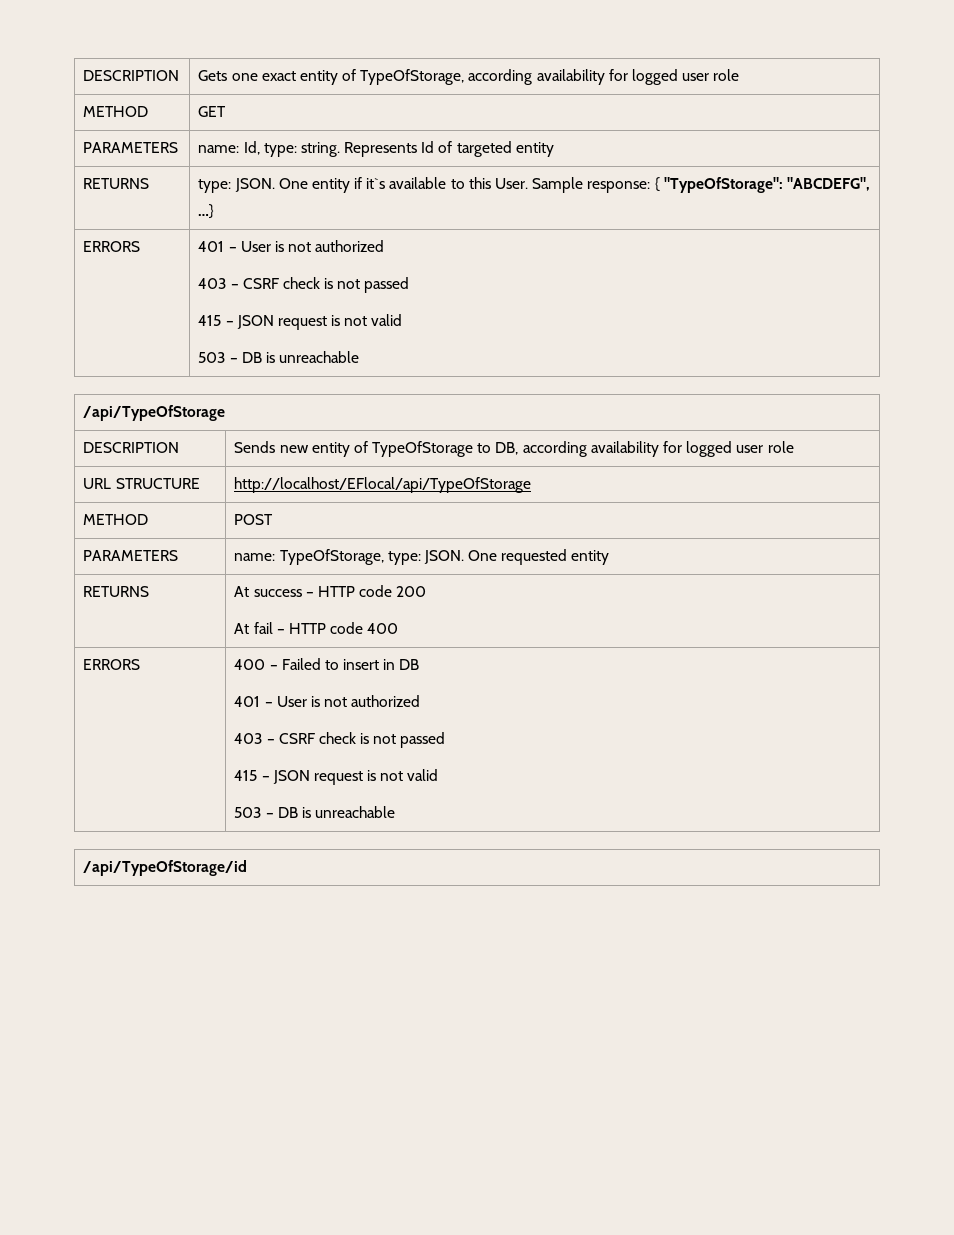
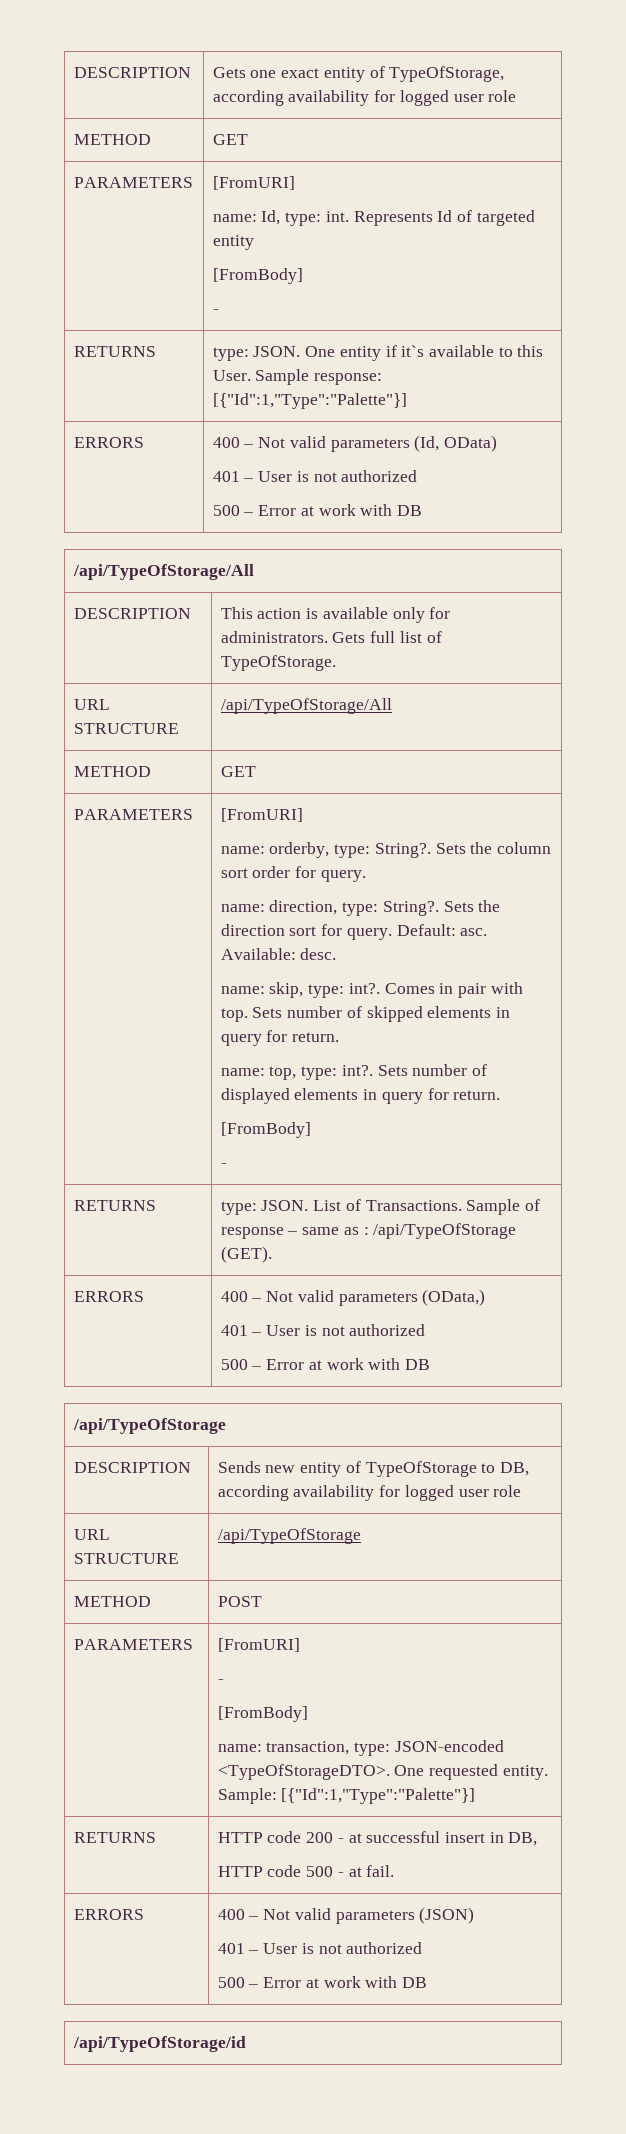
  DESCRIPTION | Gets one exact entity of TypeOfStorage, according availability for logged user role
  METHOD | GET
- PARAMETERS | name: Id, type: string. Represents Id of targeted entity
+ PARAMETERS | [FromURI]
+ name: Id, type: int. Represents Id of targeted entity
+ [FromBody]
+ -
- RETURNS | type: JSON. One entity if it`s available to this User. Sample response: { "TypeOfStorage": "ABCDEFG", …}
- ERRORS | 401 – User is not authorized
- 403 – CSRF check is not passed
- 415 – JSON request is not valid
- 503 – DB is unreachable
+ RETURNS | type: JSON. One entity if it`s available to this User. Sample response: [{"Id":1,"Type":"Palette"}]
+ ERRORS | 400 – Not valid parameters (Id, OData)
+ 401 – User is not authorized
+ 500 – Error at work with DB
+ /api/TypeOfStorage/All
+ DESCRIPTION | This action is available only for administrators. Gets full list of TypeOfStorage.
+ URL STRUCTURE | /api/TypeOfStorage/All
+ METHOD | GET
+ PARAMETERS | [FromURI]
+ name: orderby, type: String?. Sets the column sort order for query.
+ name: direction, type: String?. Sets the direction sort for query. Default: asc. Available: desc.
+ name: skip, type: int?. Comes in pair with top. Sets number of skipped elements in query for return.
+ name: top, type: int?. Sets number of displayed elements in query for return.
+ [FromBody]
+ -
+ RETURNS | type: JSON. List of Transactions. Sample of response – same as : /api/TypeOfStorage (GET).
+ ERRORS | 400 – Not valid parameters (OData,)
+ 401 – User is not authorized
+ 500 – Error at work with DB
- URL STRUCTURE | http://localhost/EFlocal/api/TypeOfStorage
+ URL STRUCTURE | /api/TypeOfStorage
  METHOD | POST
- PARAMETERS | name: TypeOfStorage, type: JSON. One requested entity
- RETURNS | At success – HTTP code 200
- At fail – HTTP code 400
- ERRORS | 400 – Failed to insert in DB
+ PARAMETERS | [FromURI]
+ -
+ [FromBody]
+ name: transaction, type: JSON-encoded <TypeOfStorageDTO>. One requested entity. Sample: [{"Id":1,"Type":"Palette"}]
+ RETURNS | HTTP code 200 - at successful insert in DB,
+ HTTP code 500 - at fail.
+ ERRORS | 400 – Not valid parameters (JSON)
  401 – User is not authorized
- 403 – CSRF check is not passed
- 415 – JSON request is not valid
- 503 – DB is unreachable
+ 500 – Error at work with DB

